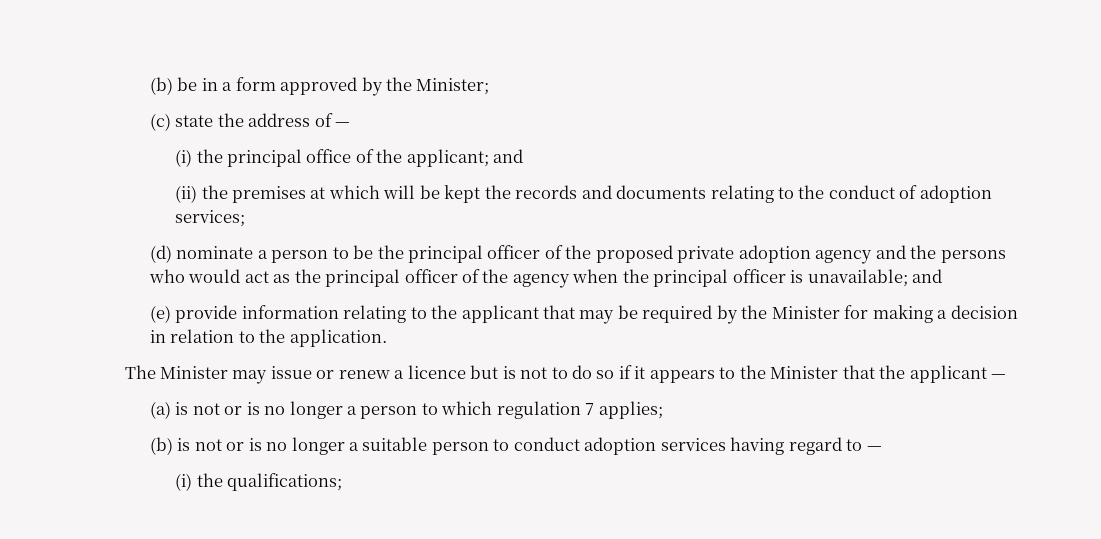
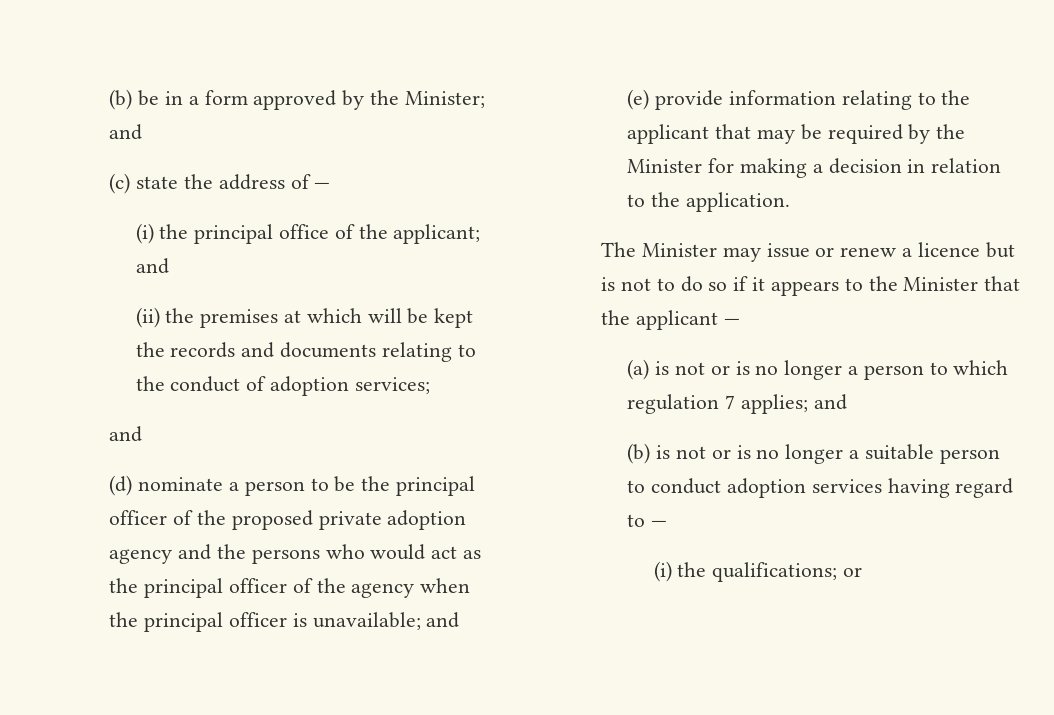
- (b) be in a form approved by the Minister;
+ (b) be in a form approved by the Minister; and
  (ii) the premises at which will be kept the records and documents relating to the conduct of adoption services;
+ and
- (a) is not or is no longer a person to which regulation 7 applies;
+ (a) is not or is no longer a person to which regulation 7 applies; and
- (i) the qualifications;
+ (i) the qualifications; or

